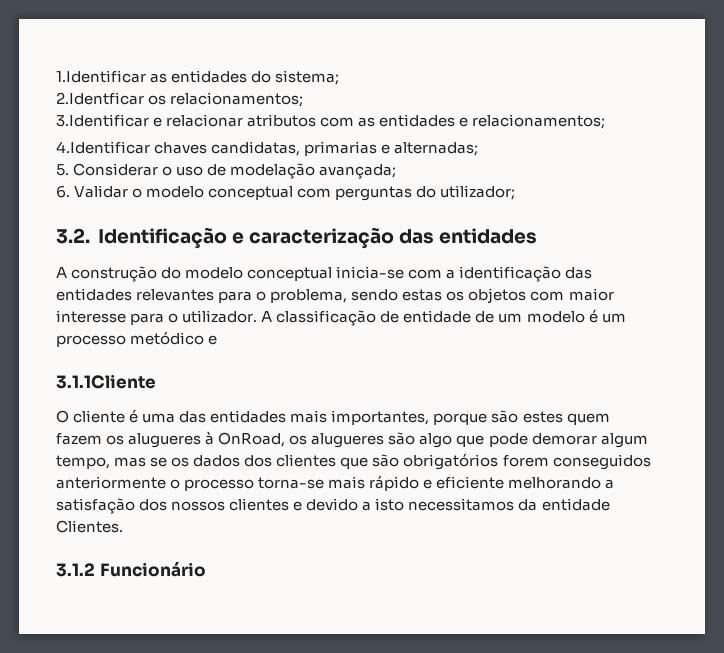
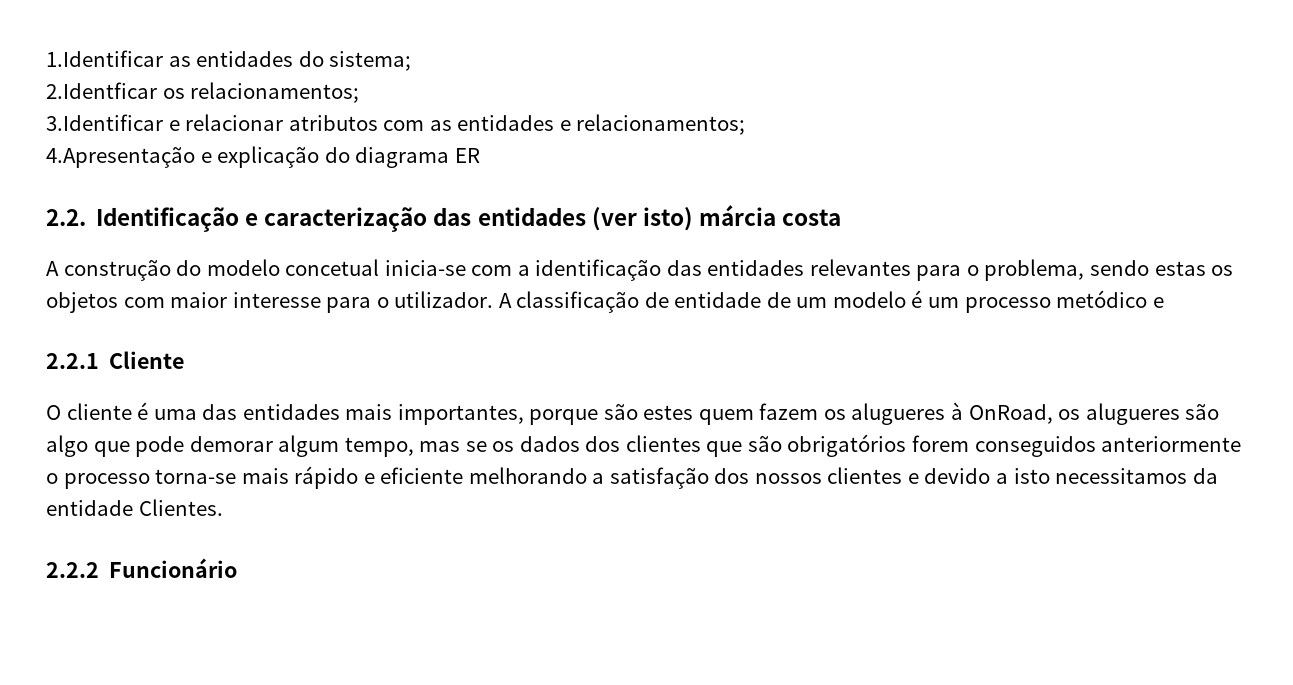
- 4.Identificar chaves candidatas, primarias e alternadas;
- 5. Considerar o uso de modelação avançada;
- 6. Validar o modelo conceptual com perguntas do utilizador;
- 3.2. Identificação e caracterização das entidades
+ 4.Apresentação e explicação do diagrama ER
+ 2.2. Identificação e caracterização das entidades (ver isto) márcia costa
- A construção do modelo conceptual inicia-se com a identificação das entidades relevantes para o problema, sendo estas os objetos com maior interesse para o utilizador.
+ A construção do modelo concetual inicia-se com a identificação das entidades relevantes para o problema, sendo estas os objetos com maior interesse para o utilizador.
- 3.1.1Cliente
+ 2.2.1 Cliente
- 3.1.2 Funcionário
+ 2.2.2 Funcionário

